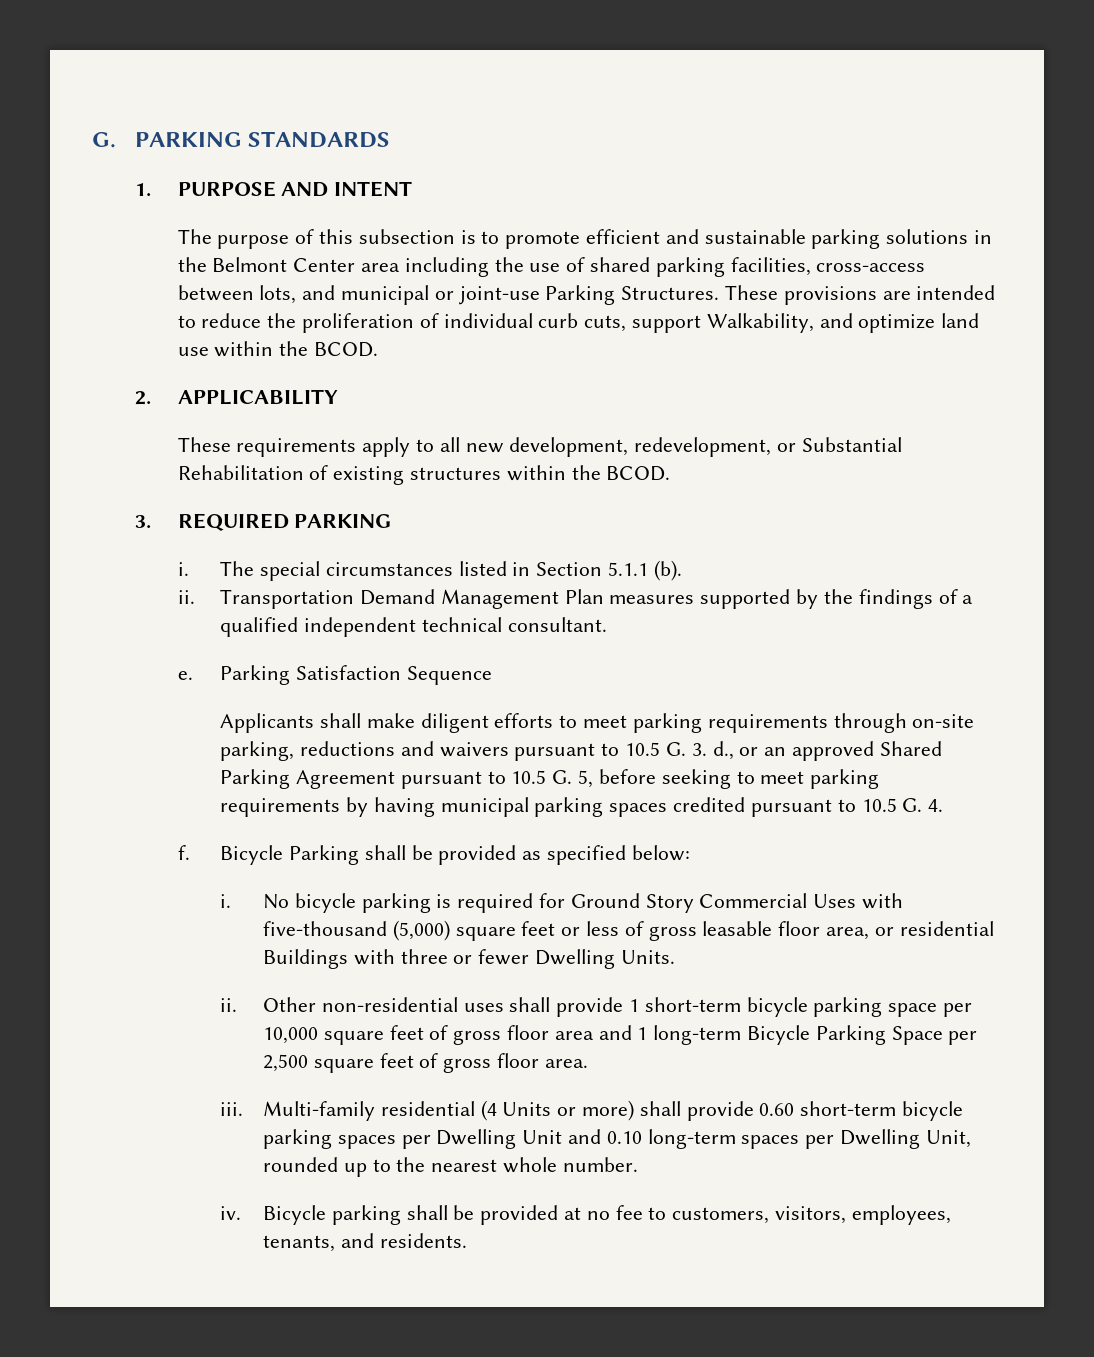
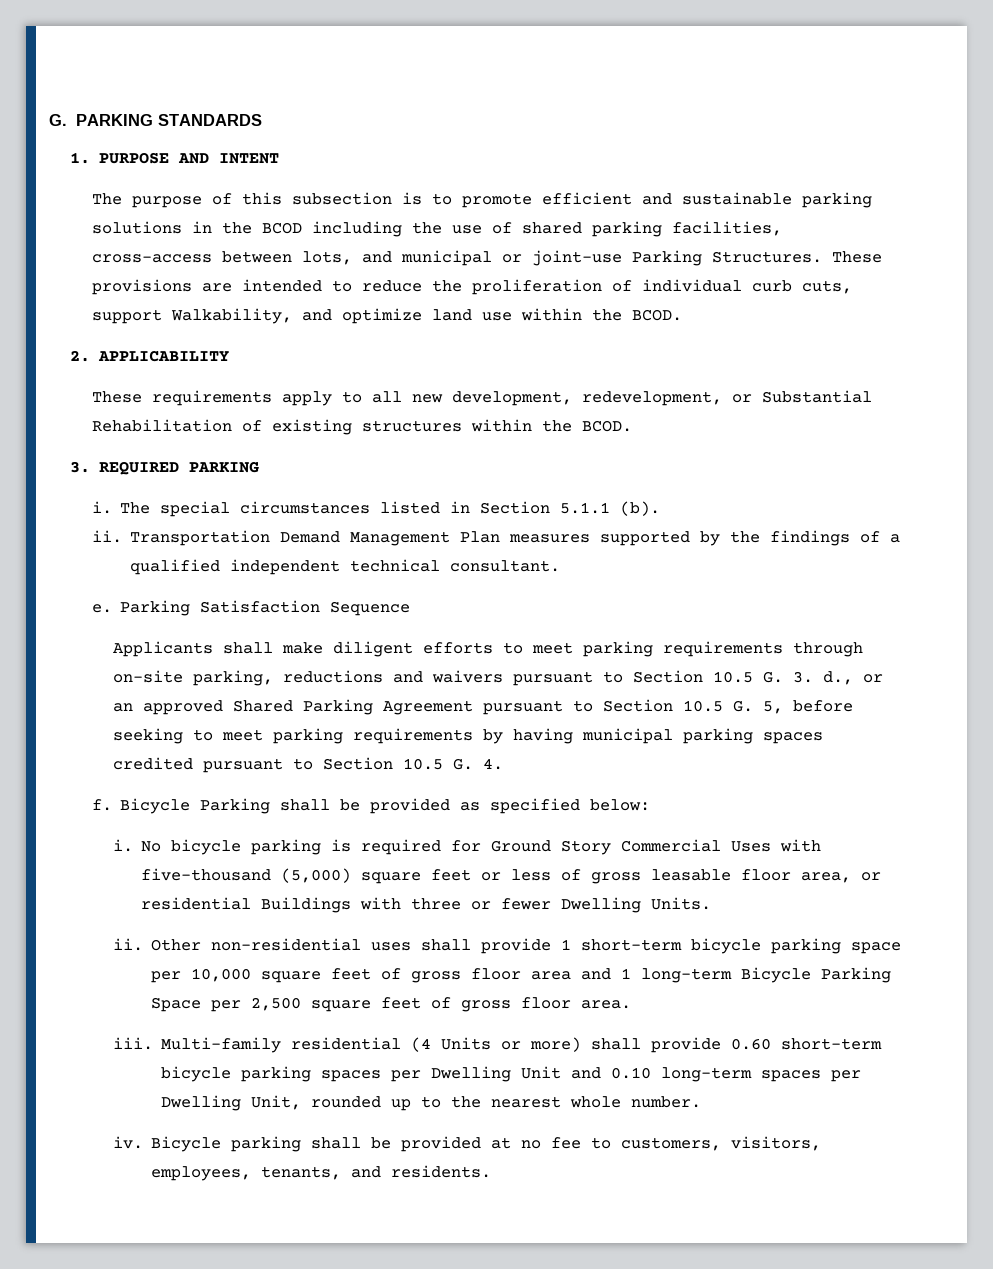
- The purpose of this subsection is to promote efficient and sustainable parking solutions in the Belmont Center area including the use of shared parking facilities, cross-access between lots, and municipal or joint-use Parking Structures.
+ The purpose of this subsection is to promote efficient and sustainable parking solutions in the BCOD including the use of shared parking facilities, cross-access between lots, and municipal or joint-use Parking Structures.
- Applicants shall make diligent efforts to meet parking requirements through on-site parking, reductions and waivers pursuant to 10.5 G. 3. d., or an approved Shared Parking Agreement pursuant to 10.5 G. 5, before seeking to meet parking requirements by having municipal parking spaces credited pursuant to 10.5 G. 4.
+ Applicants shall make diligent efforts to meet parking requirements through on-site parking, reductions and waivers pursuant to Section 10.5 G. 3. d., or an approved Shared Parking Agreement pursuant to Section 10.5 G. 5, before seeking to meet parking requirements by having municipal parking spaces credited pursuant to Section 10.5 G. 4.

